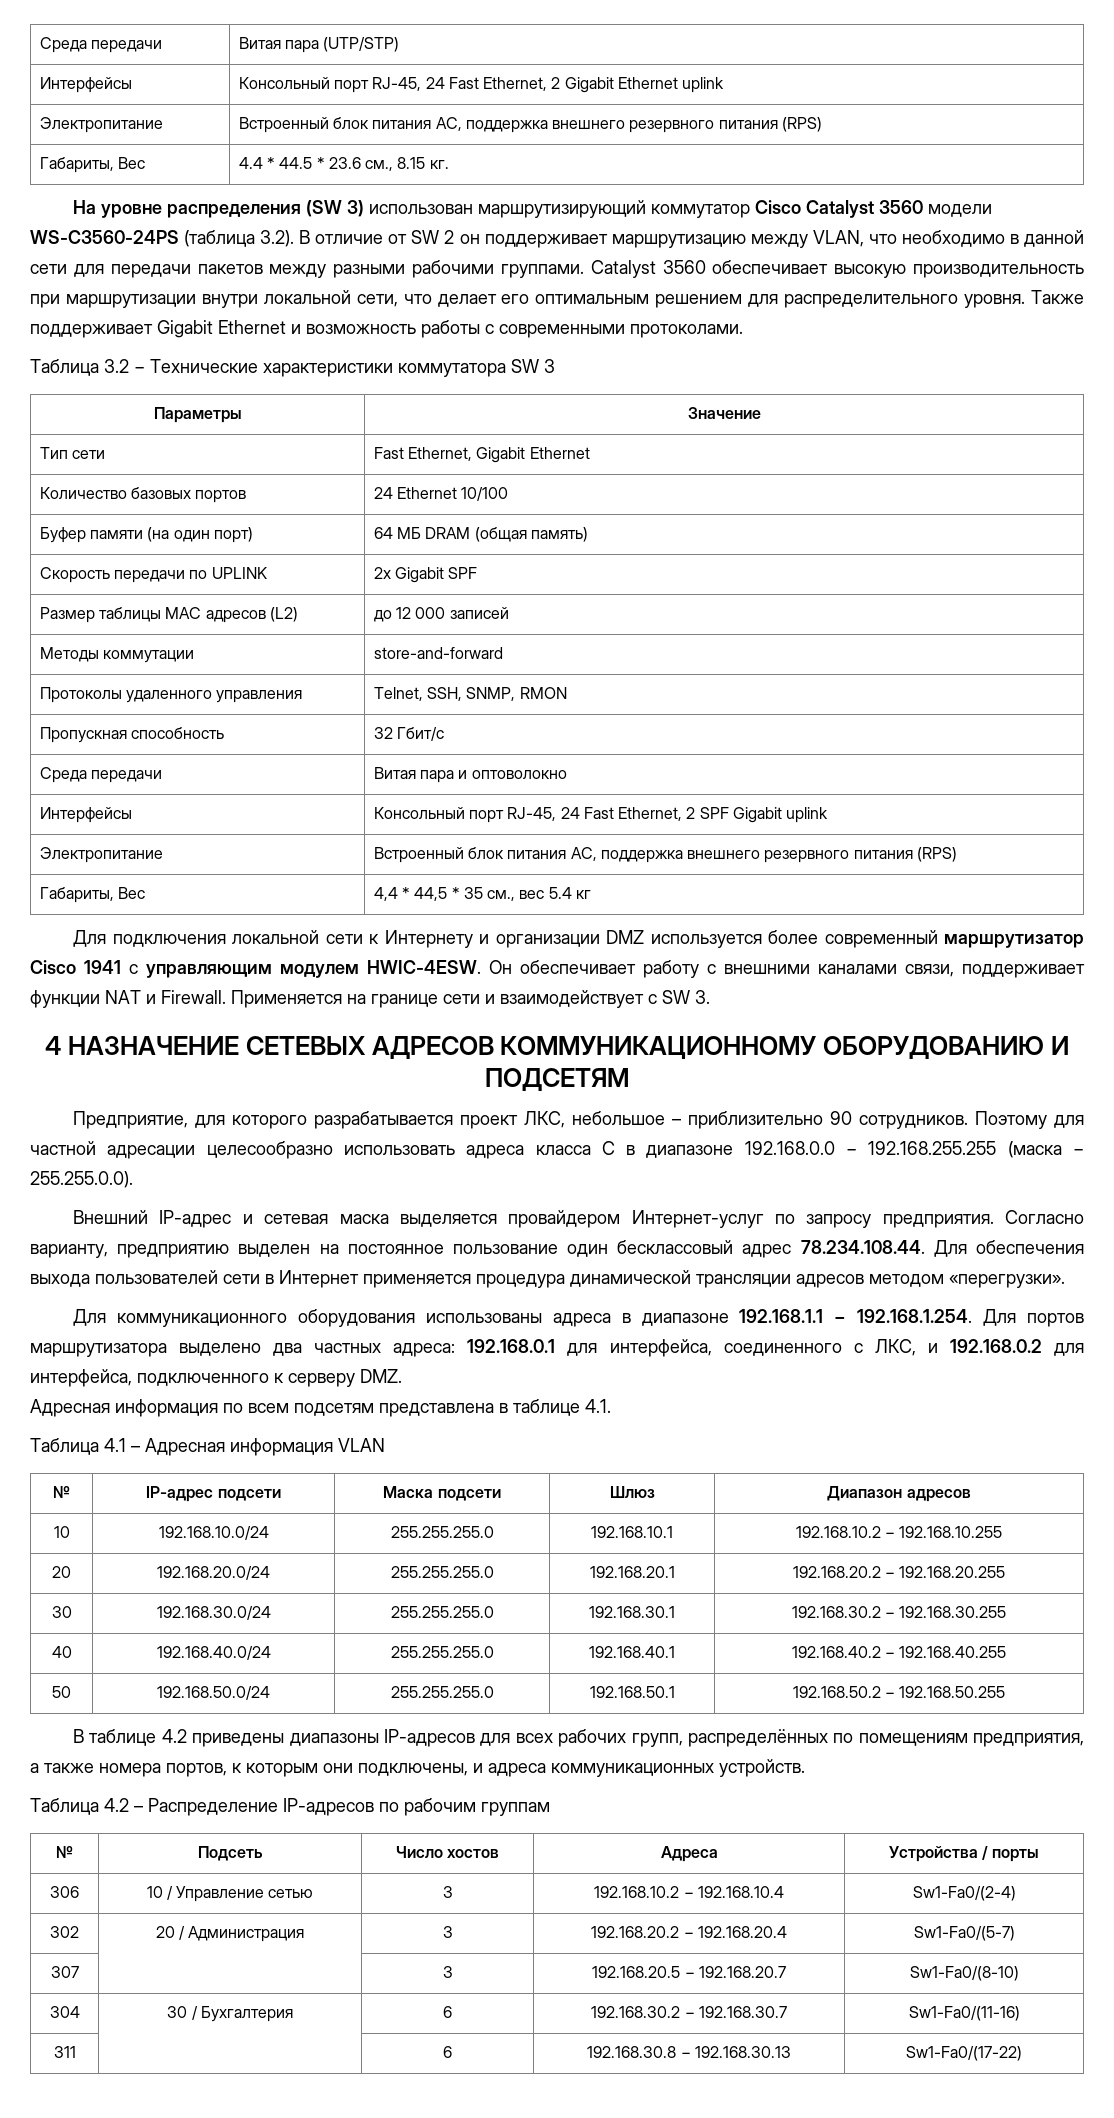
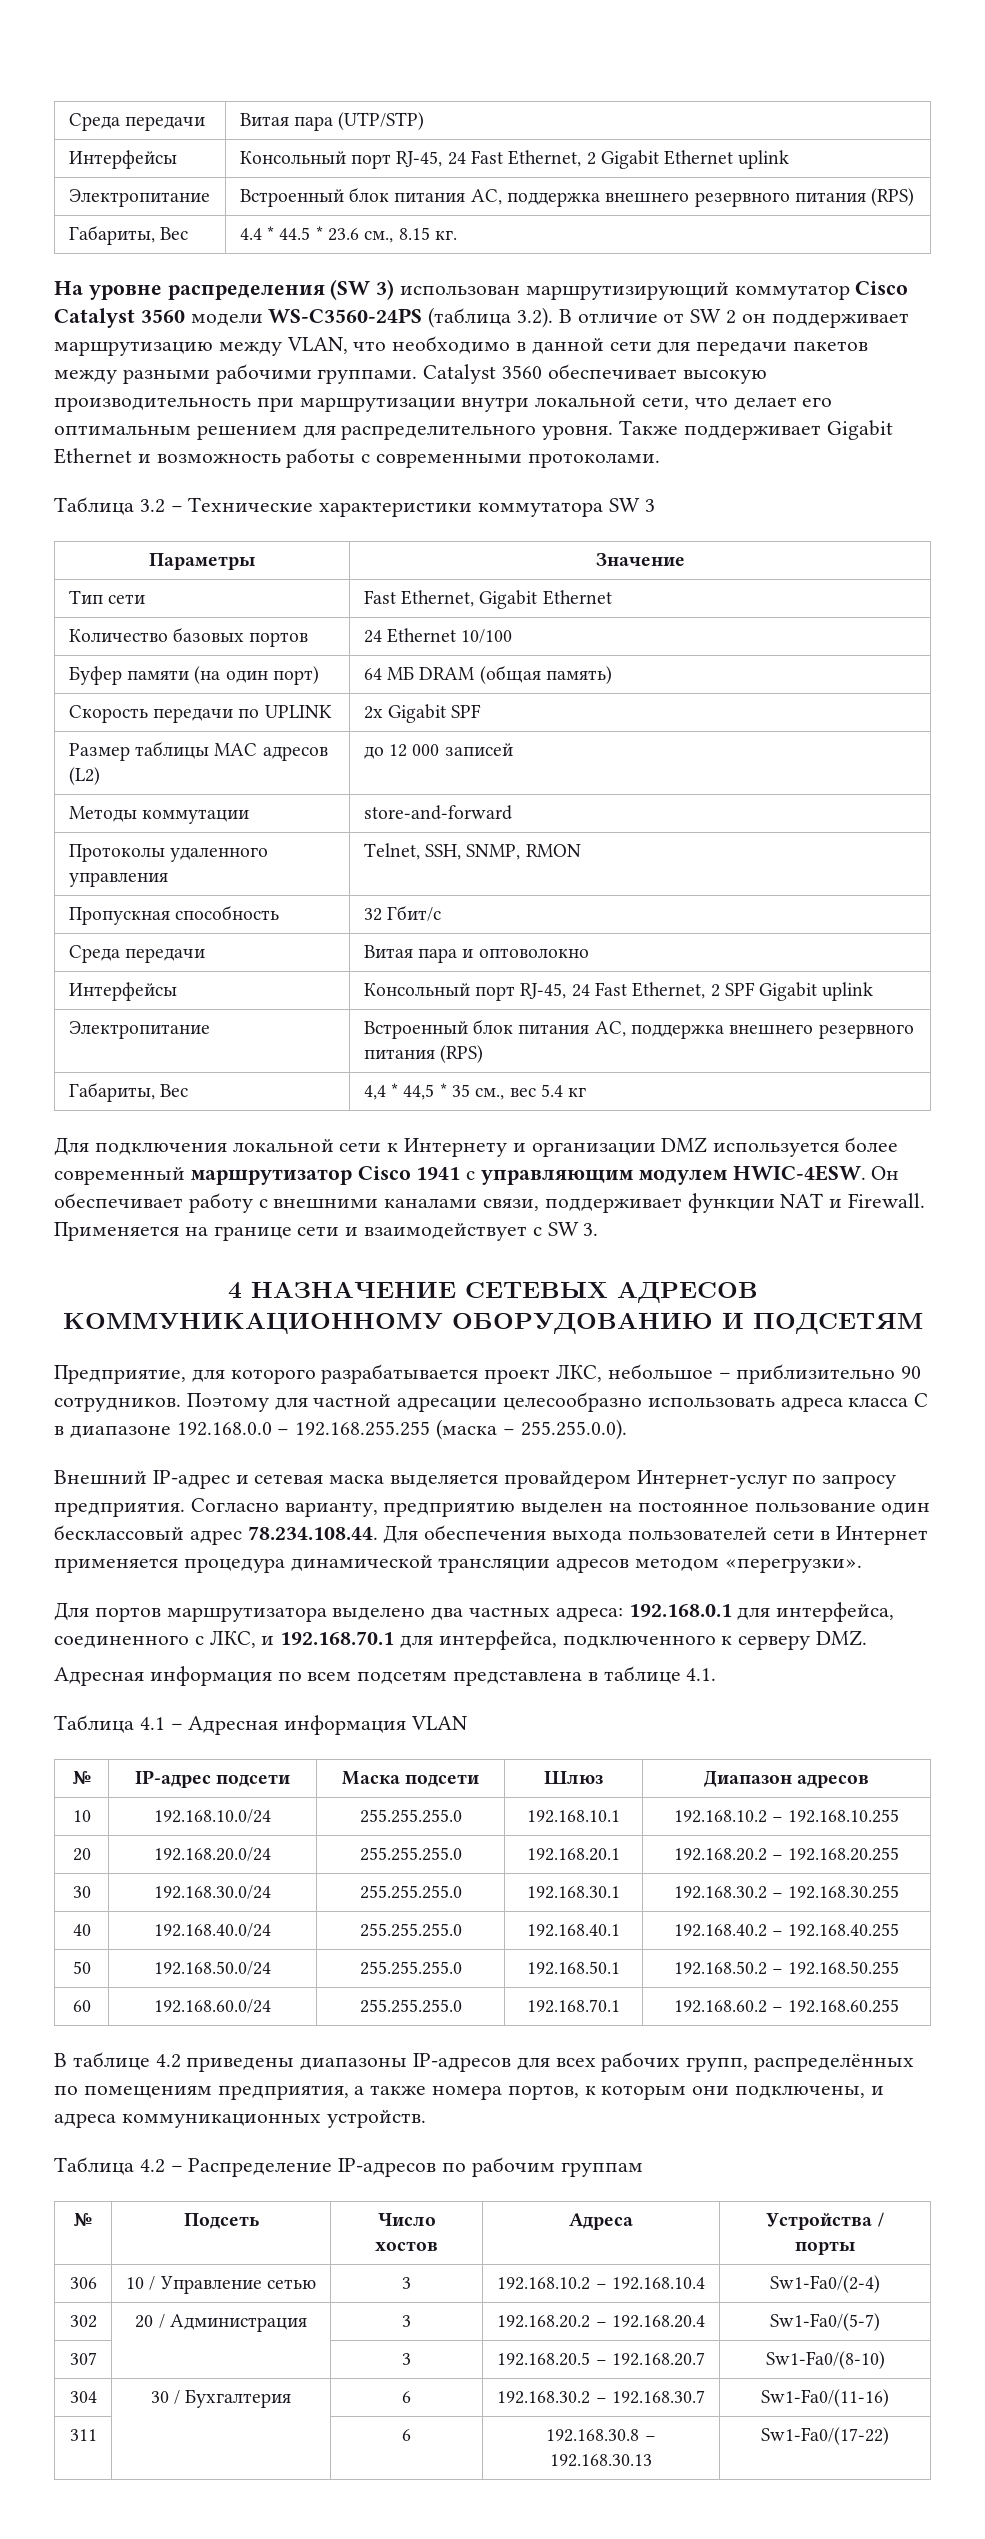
- Для коммуникационного оборудования использованы адреса в диапазоне 192.168.1.1 − 192.168.1.254. Для портов маршрутизатора выделено два частных адреса: 192.168.0.1 для интерфейса, соединенного с ЛКС, и 192.168.0.2 для интерфейса, подключенного к серверу DMZ.
+ Для портов маршрутизатора выделено два частных адреса: 192.168.0.1 для интерфейса, соединенного с ЛКС, и 192.168.70.1 для интерфейса, подключенного к серверу DMZ.
+ 60 | 192.168.60.0/24 | 255.255.255.0 | 192.168.70.1 | 192.168.60.2 − 192.168.60.255

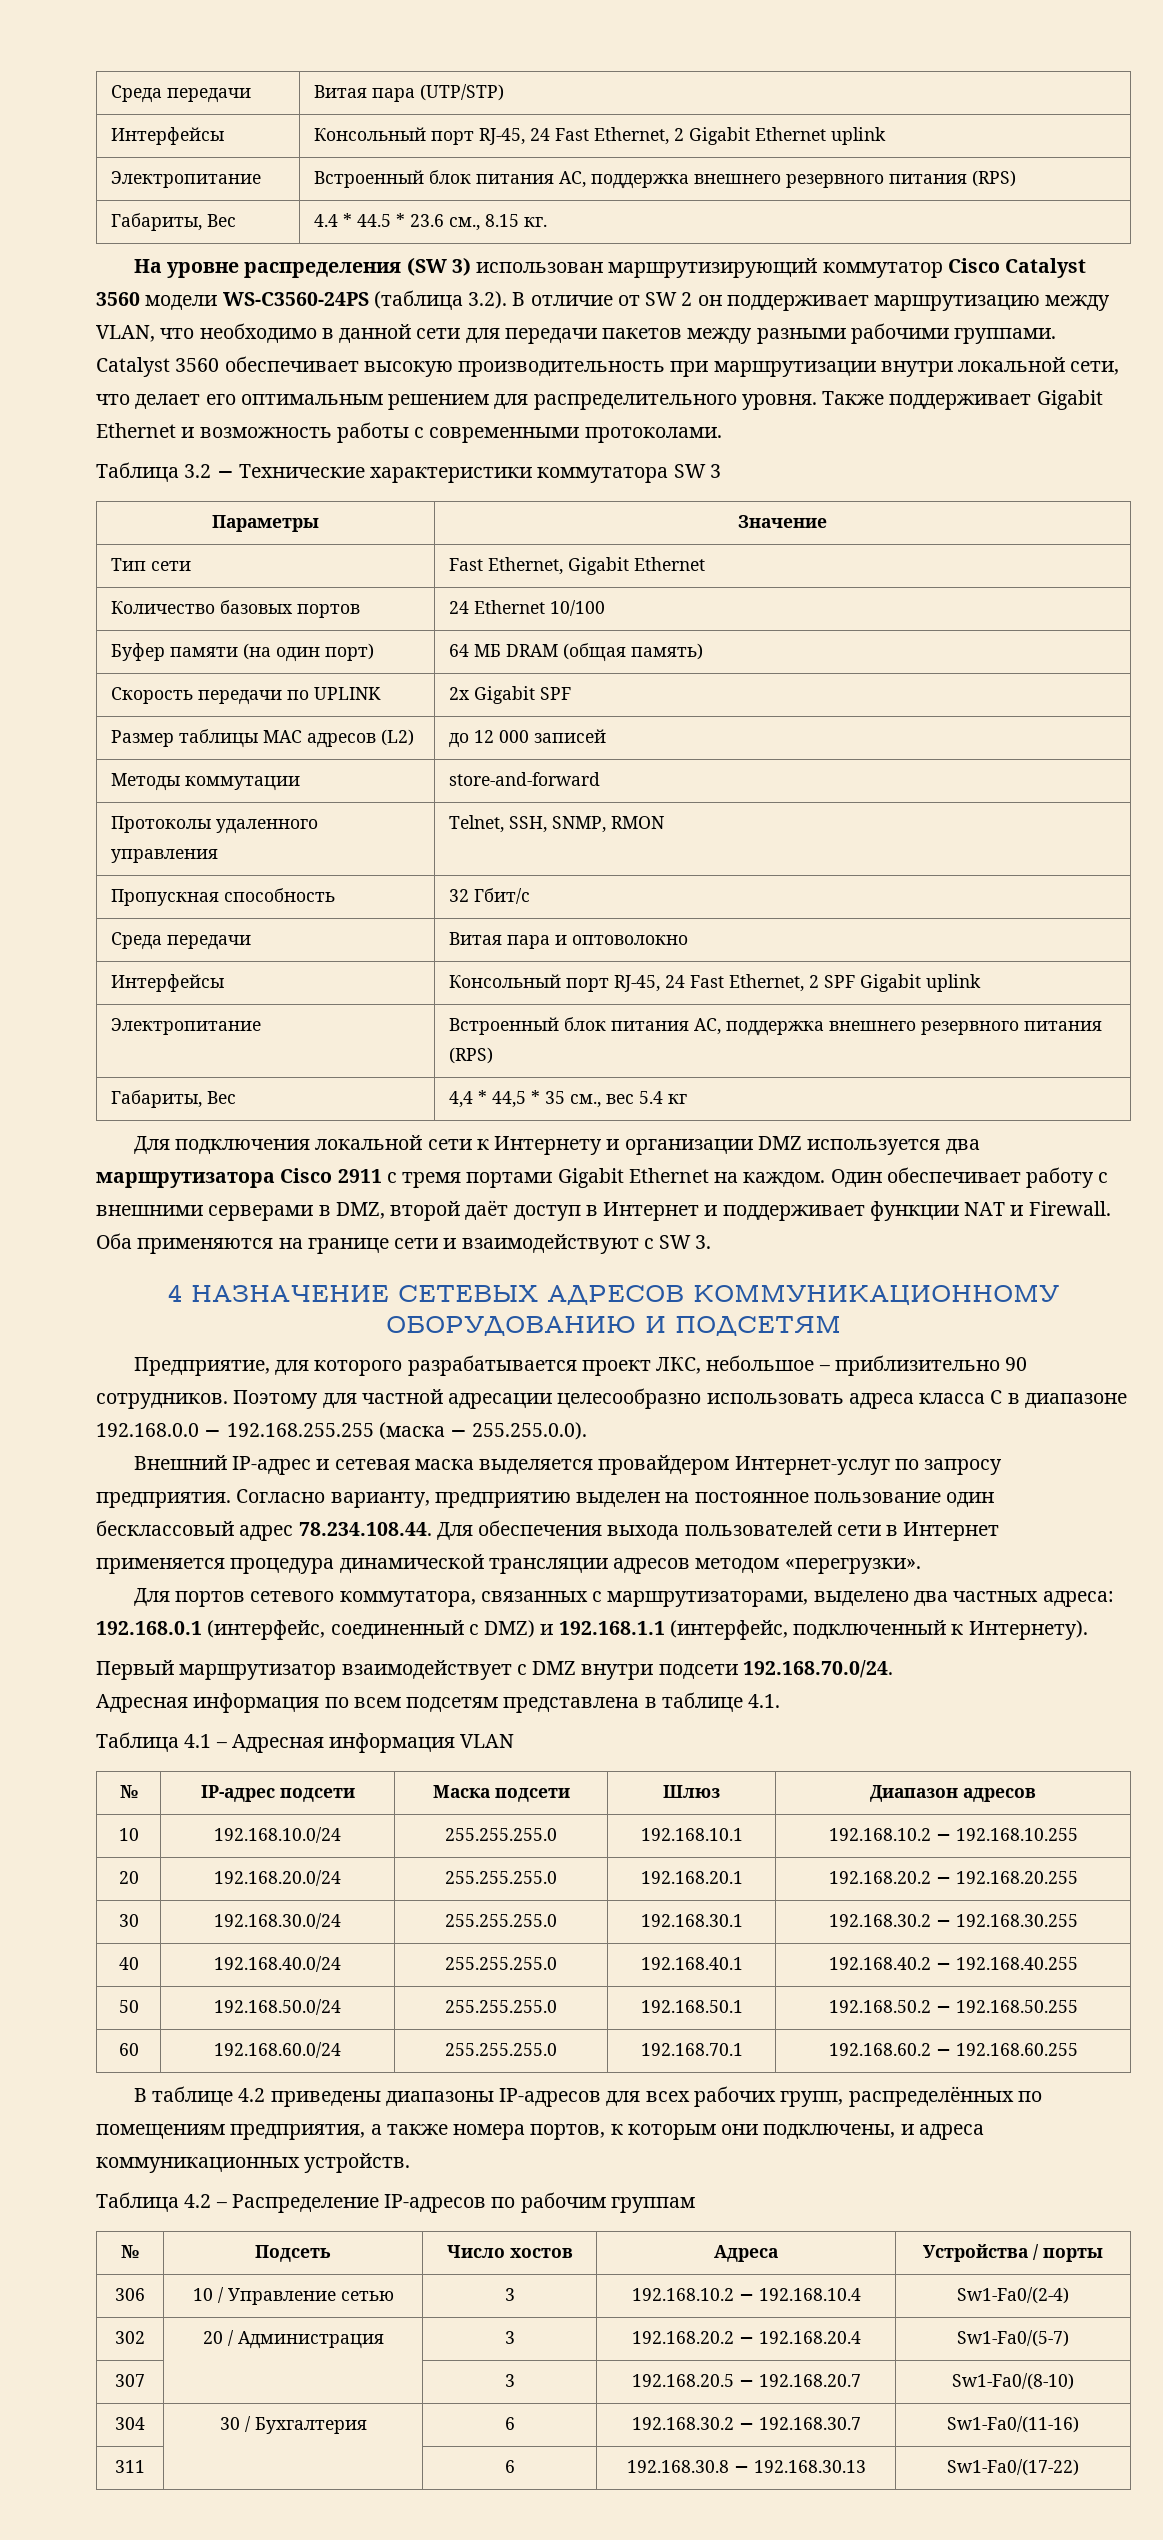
- Для подключения локальной сети к Интернету и организации DMZ используется более современный маршрутизатор Cisco 1941 с управляющим модулем HWIC-4ESW. Он обеспечивает работу с внешними каналами связи, поддерживает функции NAT и Firewall.
+ Для подключения локальной сети к Интернету и организации DMZ используется два маршрутизатора Cisco 2911 с тремя портами Gigabit Ethernet на каждом. Один обеспечивает работу с внешними серверами в DMZ, второй даёт доступ в Интернет и поддерживает функции NAT и Firewall.
- Применяется на границе сети и взаимодействует с SW 3.
+ Оба применяются на границе сети и взаимодействуют с SW 3.
- Для портов маршрутизатора выделено два частных адреса: 192.168.0.1 для интерфейса, соединенного с ЛКС, и 192.168.70.1 для интерфейса, подключенного к серверу DMZ.
+ Для портов сетевого коммутатора, связанных с маршрутизаторами, выделено два частных адреса: 192.168.0.1 (интерфейс, соединенный с DMZ) и 192.168.1.1 (интерфейс, подключенный к Интернету).
+ Первый маршрутизатор взаимодействует с DMZ внутри подсети 192.168.70.0/24.

